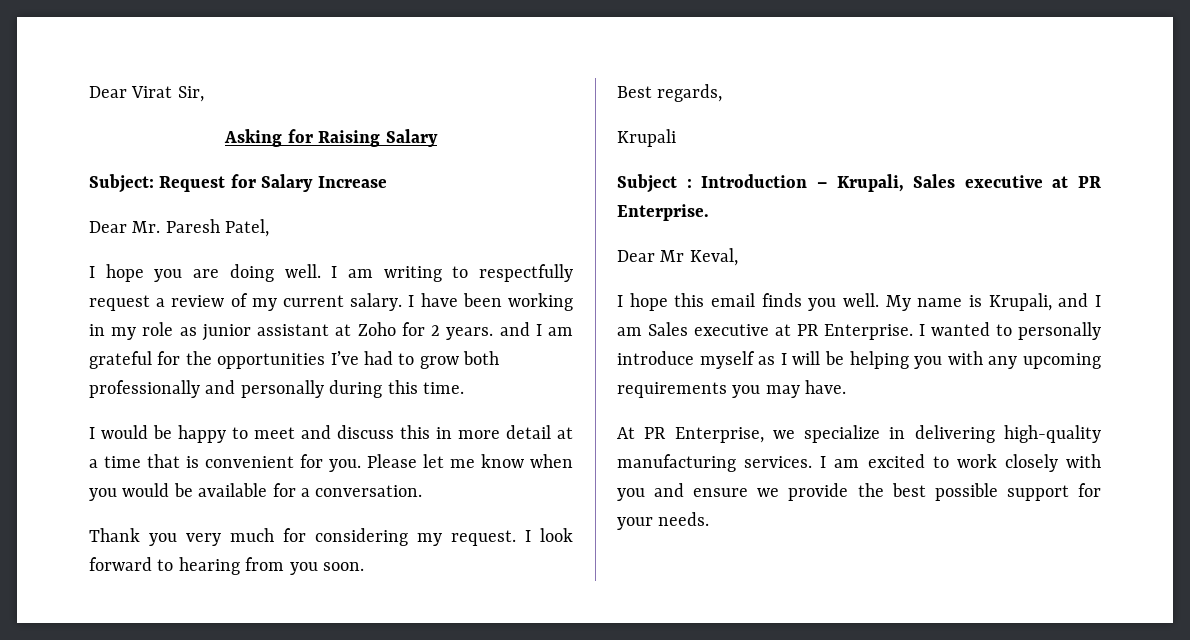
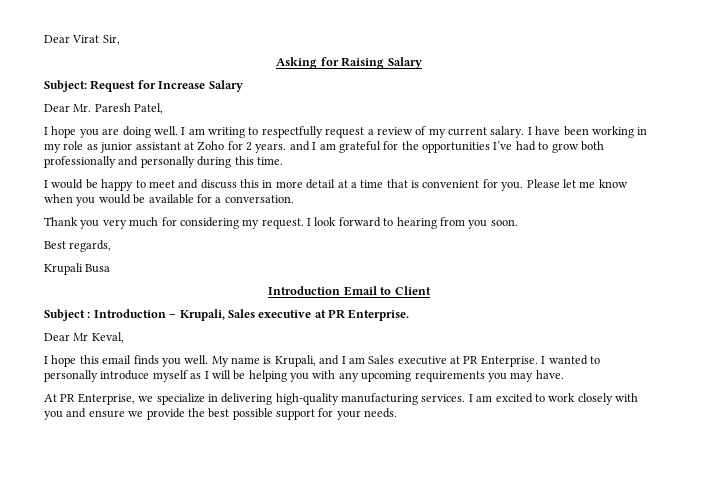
- Subject: Request for Salary Increase
+ Subject: Request for Increase Salary
- Krupali
+ Krupali Busa
+ Introduction Email to Client

